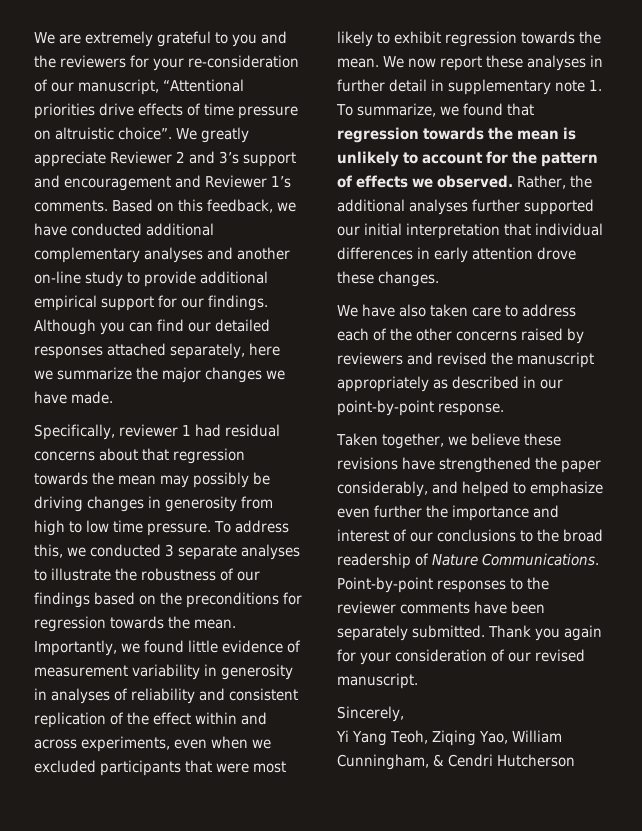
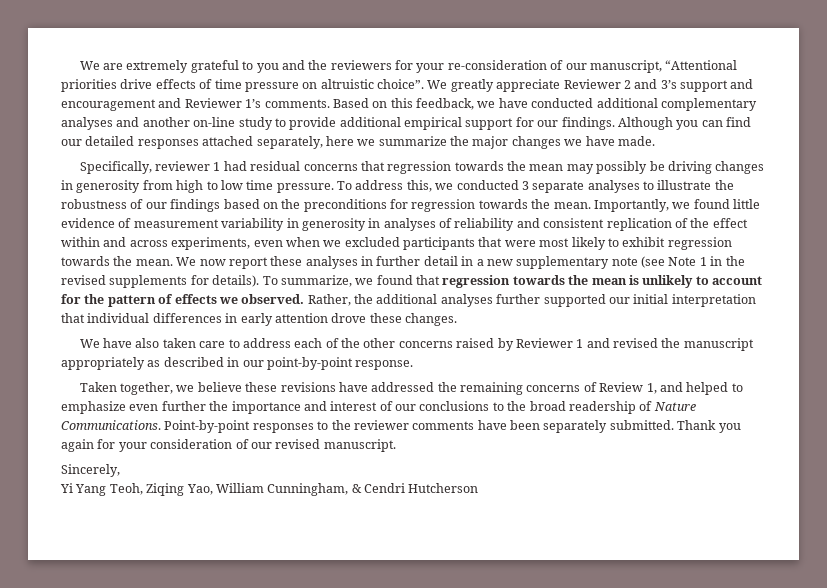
- Specifically, reviewer 1 had residual concerns about that regression towards the mean may possibly be driving changes in generosity from high to low time pressure.
+ Specifically, reviewer 1 had residual concerns that regression towards the mean may possibly be driving changes in generosity from high to low time pressure.
- We now report these analyses in further detail in supplementary note 1. To summarize, we found that regression towards the mean is unlikely to account for the pattern of effects we observed.
+ We now report these analyses in further detail in a new supplementary note (see Note 1 in the revised supplements for details). To summarize, we found that regression towards the mean is unlikely to account for the pattern of effects we observed.
- We have also taken care to address each of the other concerns raised by reviewers and revised the manuscript appropriately as described in our point-by-point response.
+ We have also taken care to address each of the other concerns raised by Reviewer 1 and revised the manuscript appropriately as described in our point-by-point response.
- Taken together, we believe these revisions have strengthened the paper considerably, and helped to emphasize even further the importance and interest of our conclusions to the broad readership of Nature Communications.
+ Taken together, we believe these revisions have addressed the remaining concerns of Review 1, and helped to emphasize even further the importance and interest of our conclusions to the broad readership of Nature Communications.

